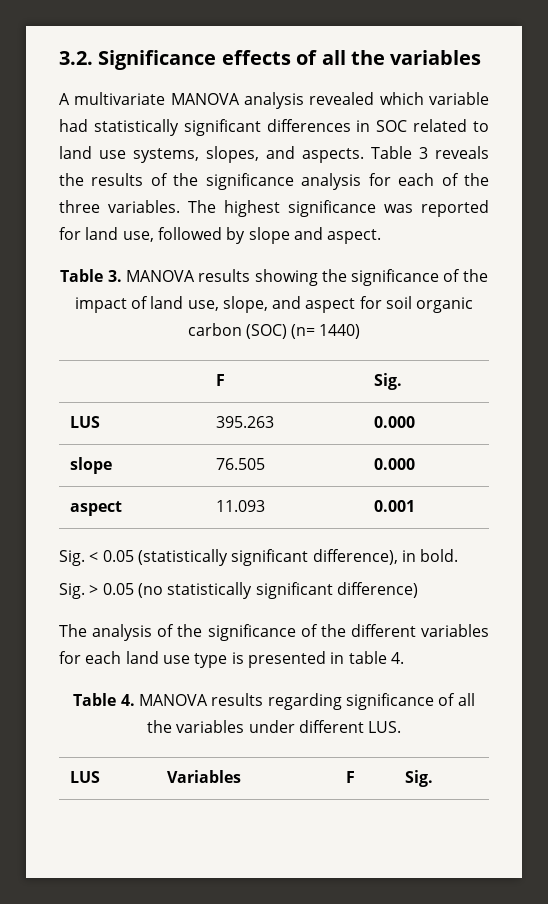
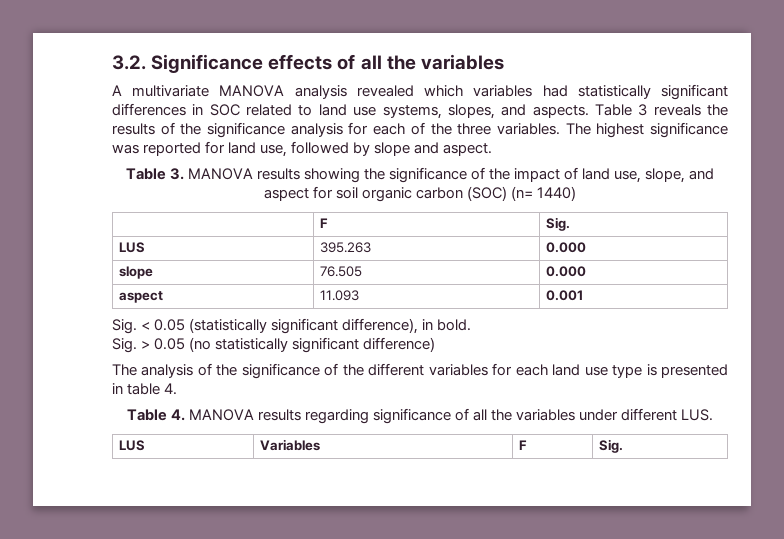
- A multivariate MANOVA analysis revealed which variable had statistically significant differences in SOC related to land use systems, slopes, and aspects.
+ A multivariate MANOVA analysis revealed which variables had statistically significant differences in SOC related to land use systems, slopes, and aspects.

